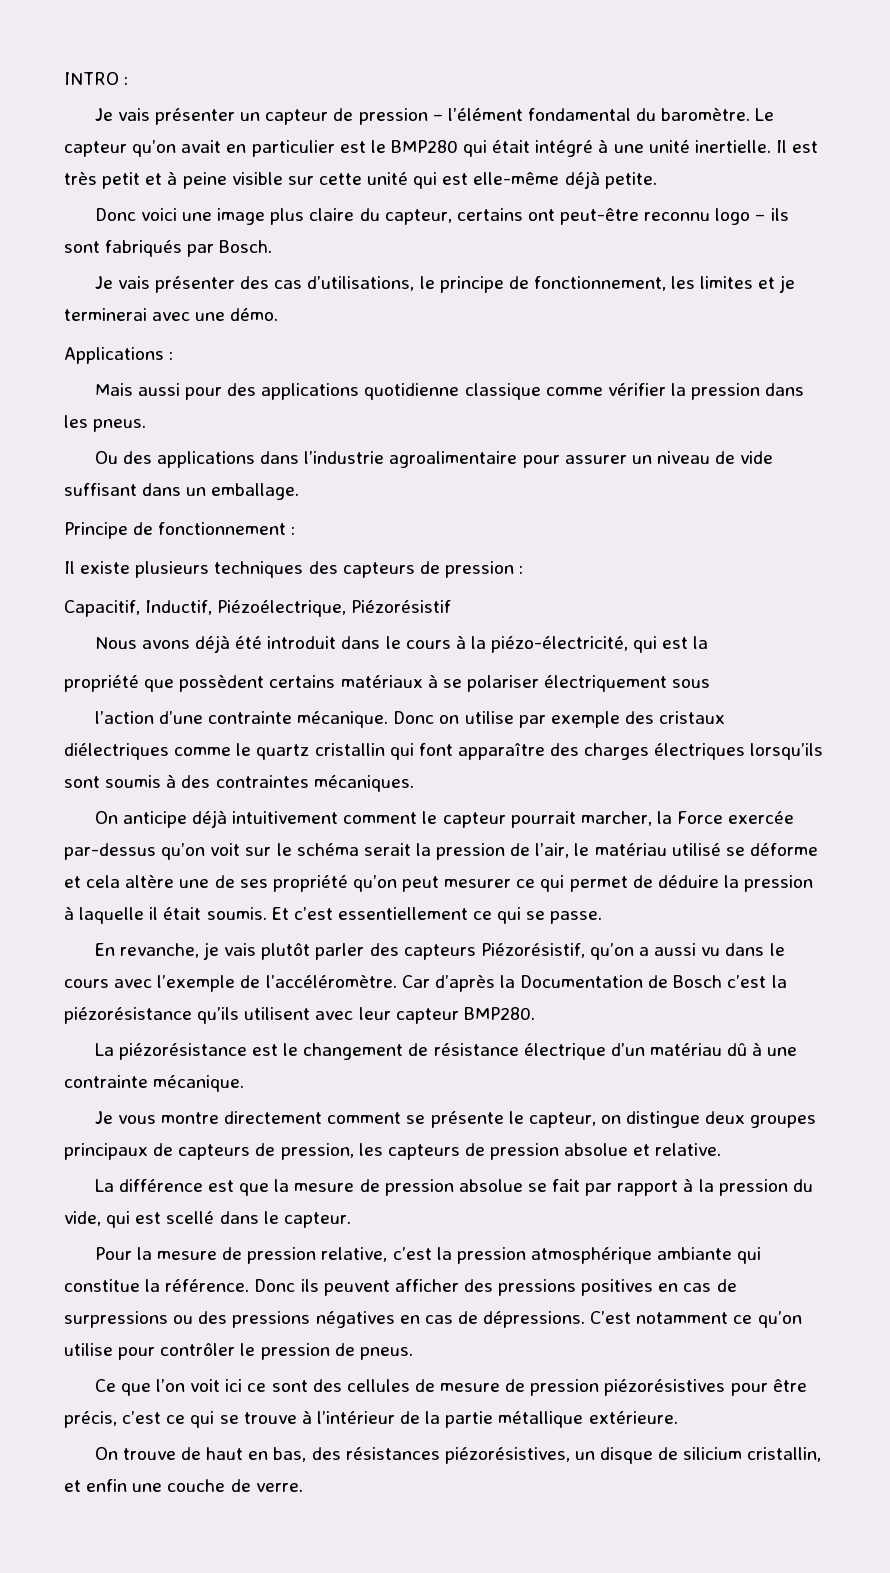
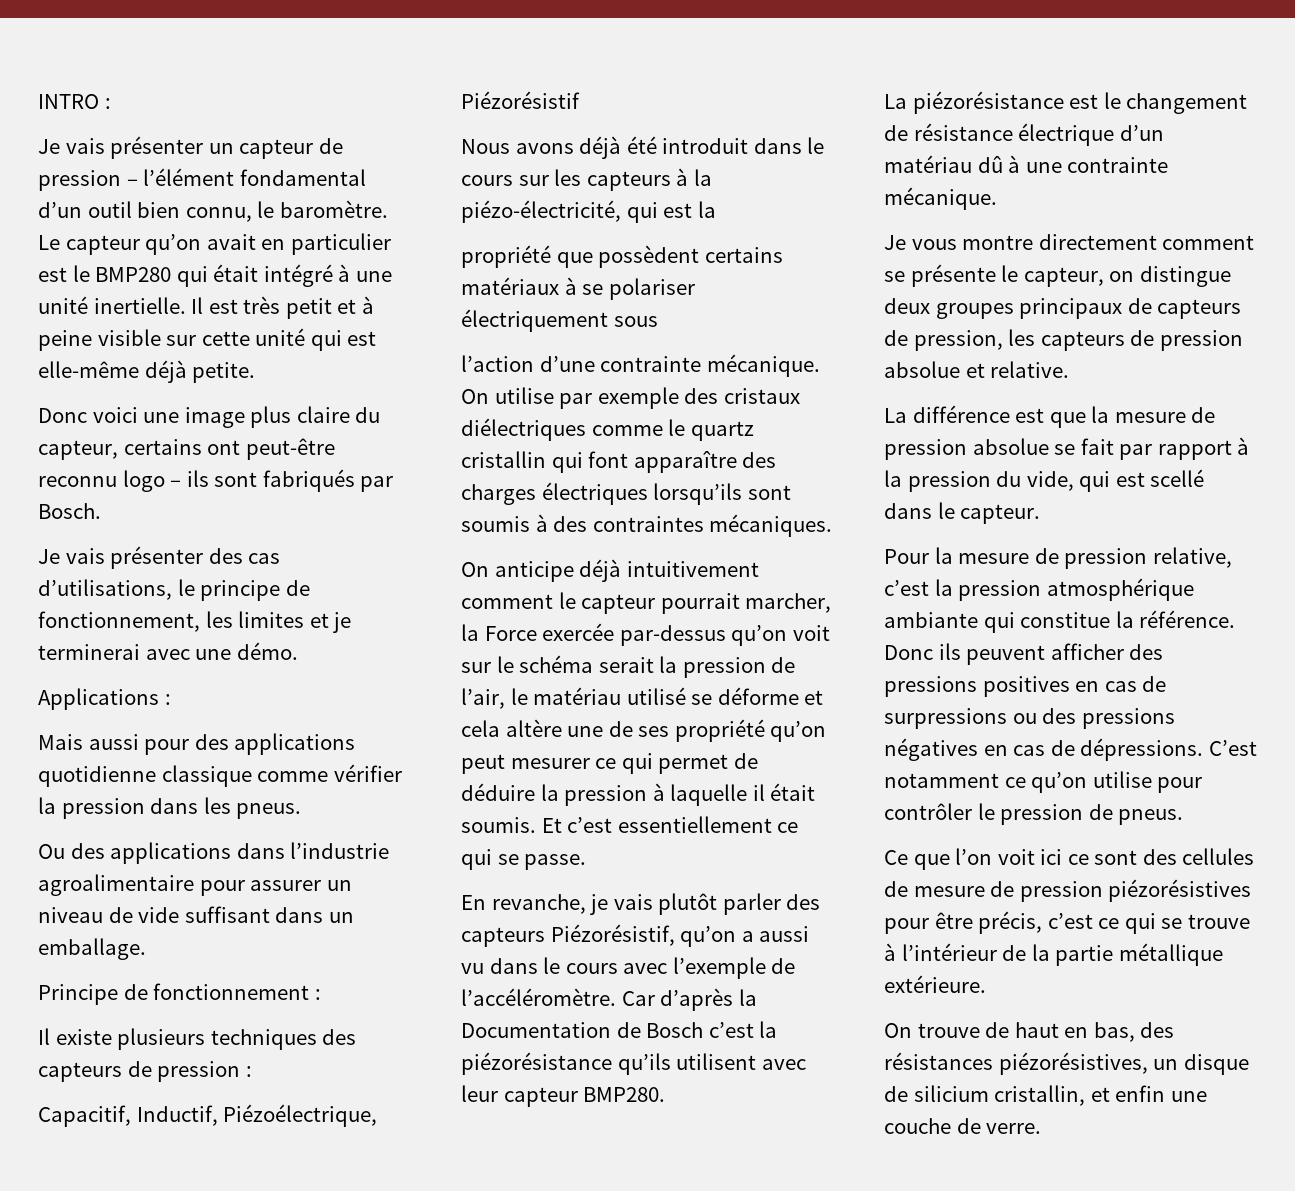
- Je vais présenter un capteur de pression – l’élément fondamental du baromètre.
+ Je vais présenter un capteur de pression – l’élément fondamental d’un outil bien connu, le baromètre.
- Nous avons déjà été introduit dans le cours à la piézo-électricité, qui est la
+ Nous avons déjà été introduit dans le cours sur les capteurs à la piézo-électricité, qui est la
- Donc on utilise par exemple des cristaux diélectriques comme le quartz cristallin qui font apparaître des charges électriques lorsqu’ils sont soumis à des contraintes mécaniques.
+ On utilise par exemple des cristaux diélectriques comme le quartz cristallin qui font apparaître des charges électriques lorsqu’ils sont soumis à des contraintes mécaniques.

